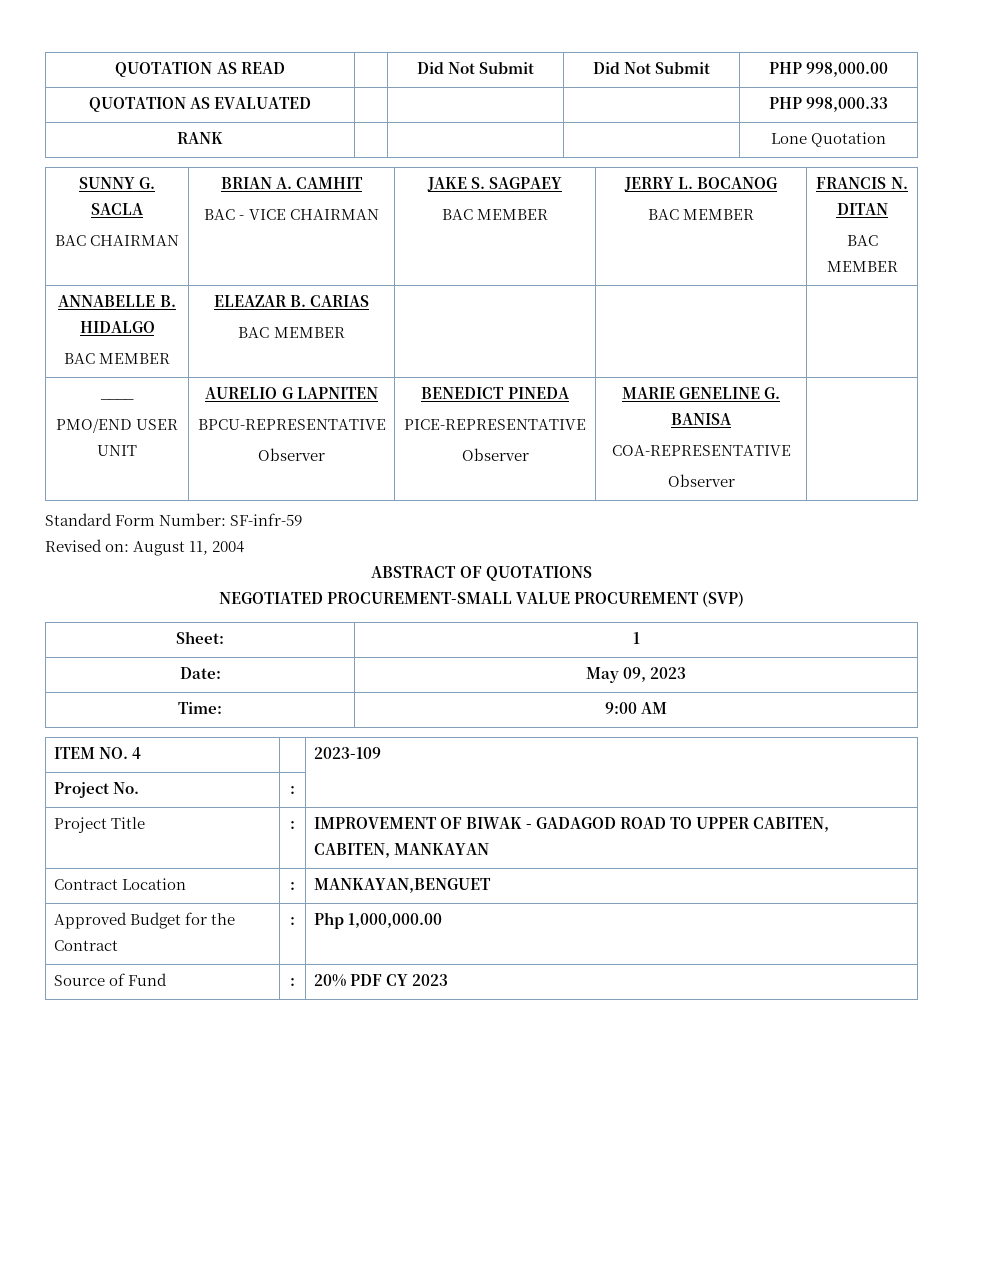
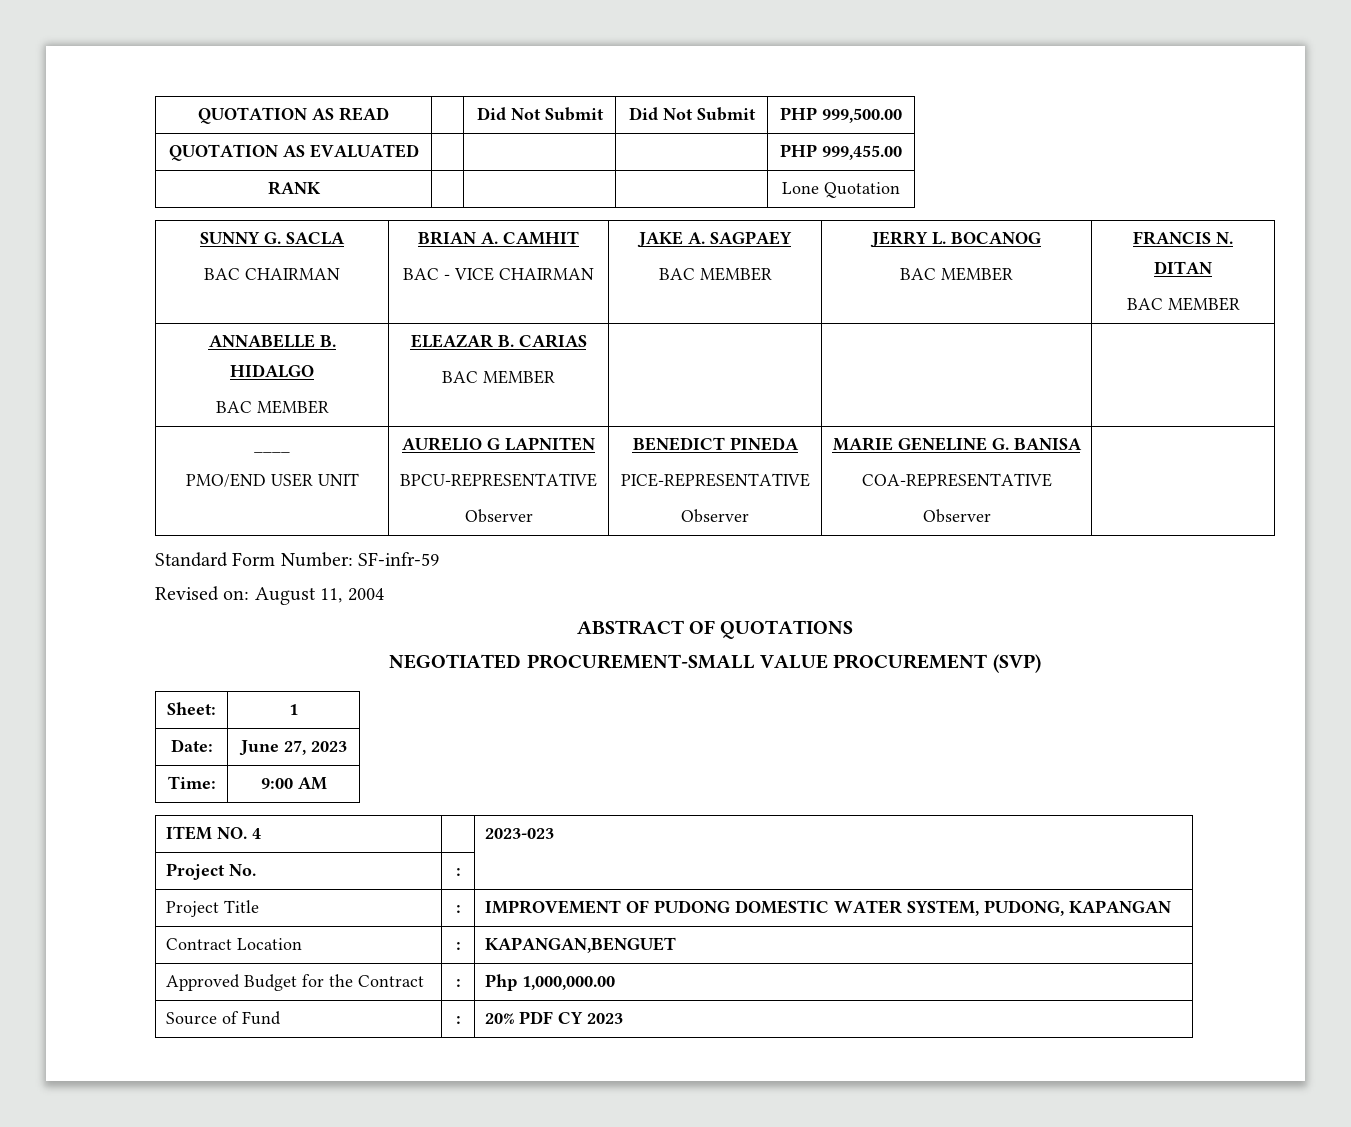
- QUOTATION AS READ | | Did Not Submit | Did Not Submit | PHP 998,000.00
+ QUOTATION AS READ | | Did Not Submit | Did Not Submit | PHP 999,500.00
- QUOTATION AS EVALUATED | | | | PHP 998,000.33
+ QUOTATION AS EVALUATED | | | | PHP 999,455.00
  SUNNY G. SACLA
  BAC CHAIRMAN | BRIAN A. CAMHIT
- BAC - VICE CHAIRMAN | JAKE S. SAGPAEY
+ BAC - VICE CHAIRMAN | JAKE A. SAGPAEY
- Date: | May 09, 2023
+ Date: | June 27, 2023
- ITEM NO. 4 | | 2023-109
+ ITEM NO. 4 | | 2023-023
- Project Title | : | IMPROVEMENT OF BIWAK - GADAGOD ROAD TO UPPER CABITEN, CABITEN, MANKAYAN
+ Project Title | : | IMPROVEMENT OF PUDONG DOMESTIC WATER SYSTEM, PUDONG, KAPANGAN
- Contract Location | : | MANKAYAN,BENGUET
+ Contract Location | : | KAPANGAN,BENGUET

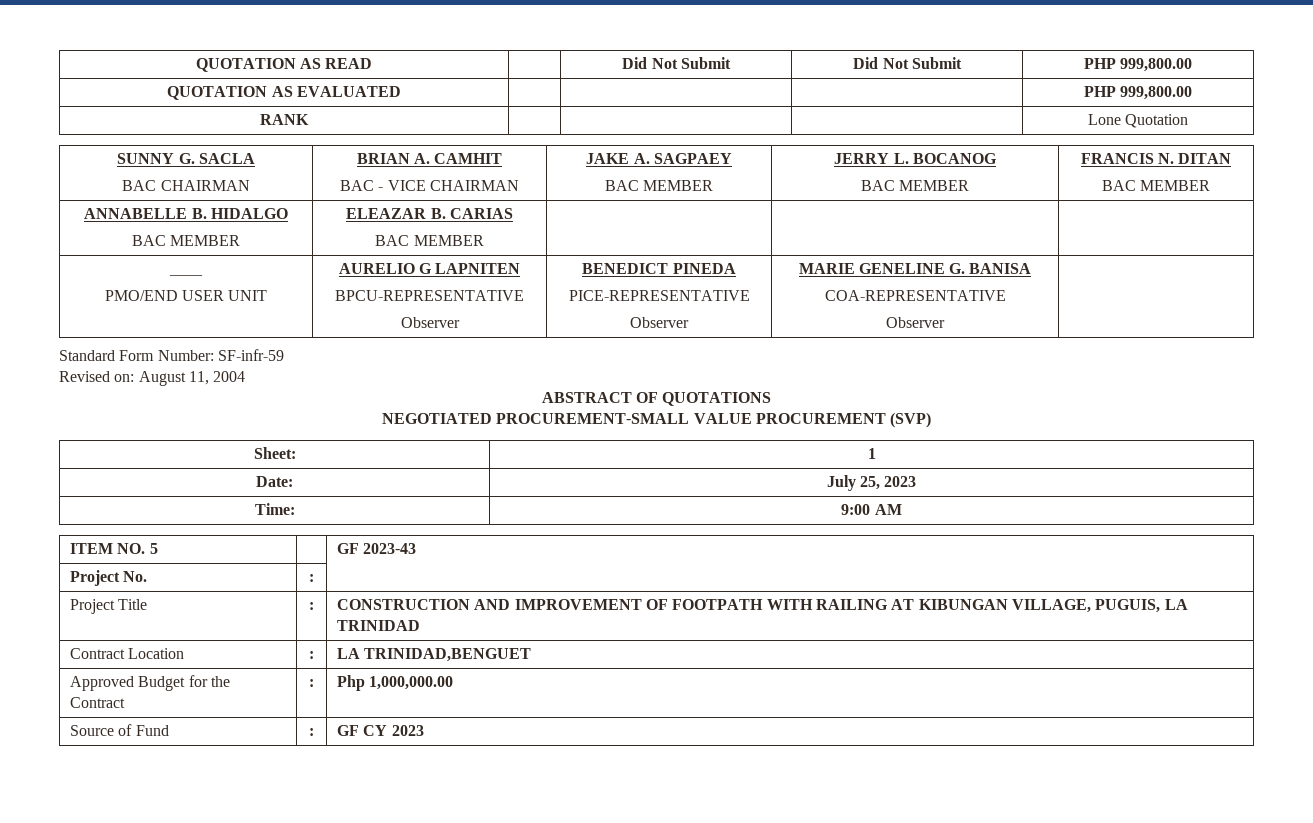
- QUOTATION AS READ | | Did Not Submit | Did Not Submit | PHP 999,500.00
+ QUOTATION AS READ | | Did Not Submit | Did Not Submit | PHP 999,800.00
- QUOTATION AS EVALUATED | | | | PHP 999,455.00
+ QUOTATION AS EVALUATED | | | | PHP 999,800.00
- Date: | June 27, 2023
+ Date: | July 25, 2023
- ITEM NO. 4 | | 2023-023
+ ITEM NO. 5 | | GF 2023-43
- Project Title | : | IMPROVEMENT OF PUDONG DOMESTIC WATER SYSTEM, PUDONG, KAPANGAN
+ Project Title | : | CONSTRUCTION AND IMPROVEMENT OF FOOTPATH WITH RAILING AT KIBUNGAN VILLAGE, PUGUIS, LA TRINIDAD
- Contract Location | : | KAPANGAN,BENGUET
+ Contract Location | : | LA TRINIDAD,BENGUET
- Source of Fund | : | 20% PDF CY 2023
+ Source of Fund | : | GF CY 2023

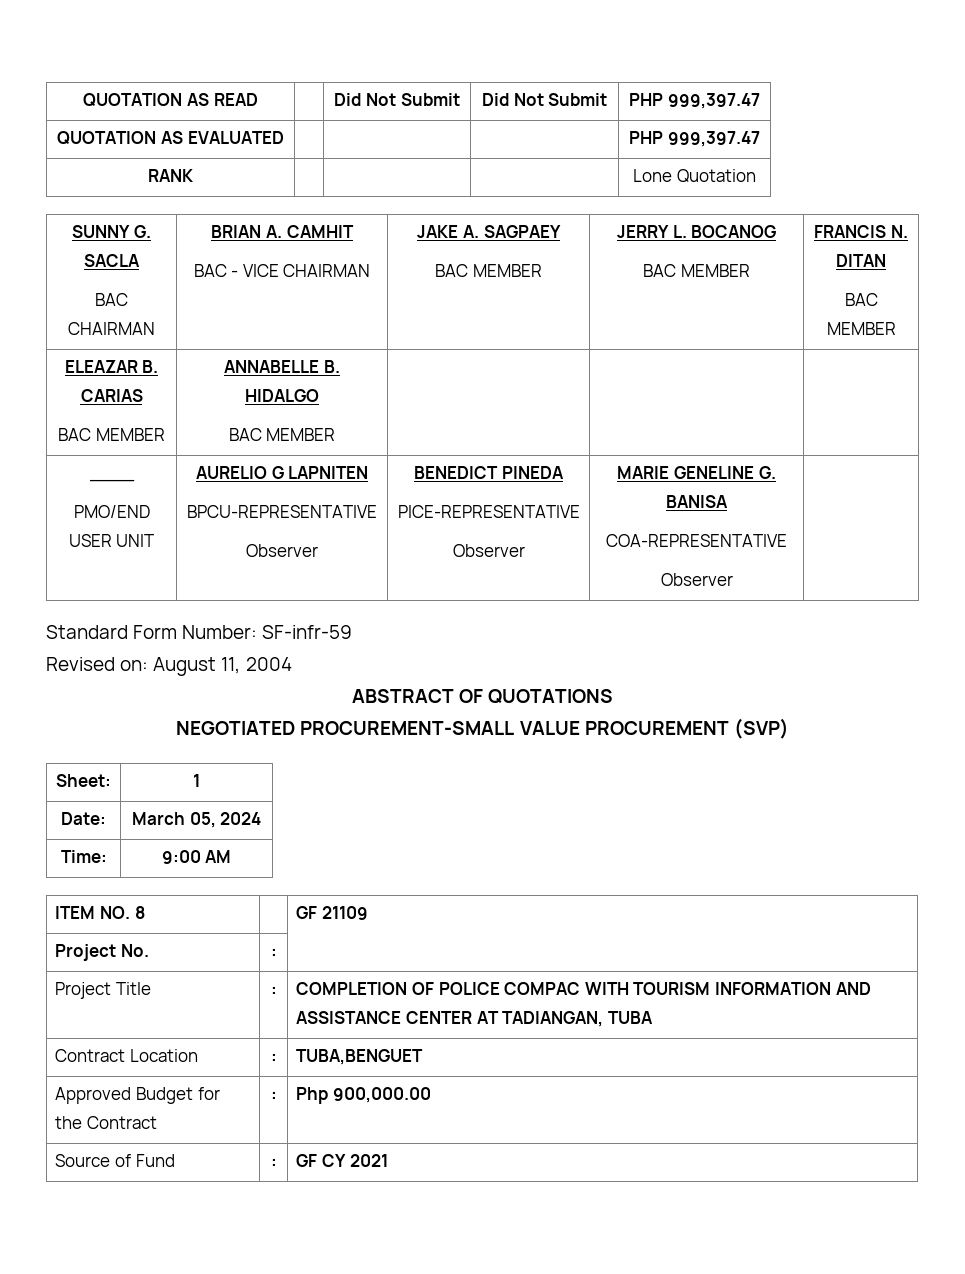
- QUOTATION AS READ | | Did Not Submit | Did Not Submit | PHP 999,800.00
+ QUOTATION AS READ | | Did Not Submit | Did Not Submit | PHP 999,397.47
- QUOTATION AS EVALUATED | | | | PHP 999,800.00
+ QUOTATION AS EVALUATED | | | | PHP 999,397.47
- ANNABELLE B. HIDALGO
- BAC MEMBER | ELEAZAR B. CARIAS
+ ELEAZAR B. CARIAS
+ BAC MEMBER | ANNABELLE B. HIDALGO
- Date: | July 25, 2023
+ Date: | March 05, 2024
- ITEM NO. 5 | | GF 2023-43
+ ITEM NO. 8 | | GF 21109
- Project Title | : | CONSTRUCTION AND IMPROVEMENT OF FOOTPATH WITH RAILING AT KIBUNGAN VILLAGE, PUGUIS, LA TRINIDAD
+ Project Title | : | COMPLETION OF POLICE COMPAC WITH TOURISM INFORMATION AND ASSISTANCE CENTER AT TADIANGAN, TUBA
- Contract Location | : | LA TRINIDAD,BENGUET
+ Contract Location | : | TUBA,BENGUET
- Approved Budget for the Contract | : | Php 1,000,000.00
+ Approved Budget for the Contract | : | Php 900,000.00
- Source of Fund | : | GF CY 2023
+ Source of Fund | : | GF CY 2021

